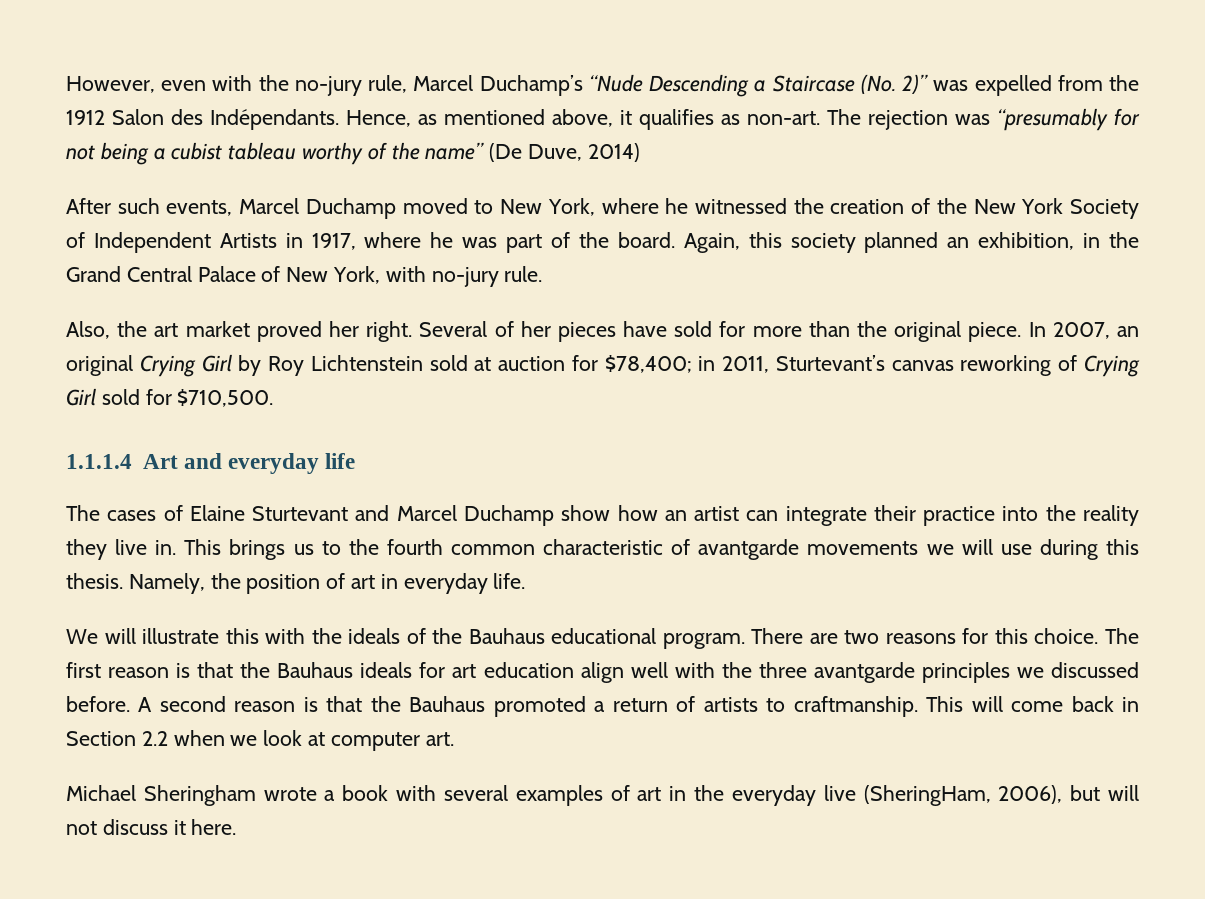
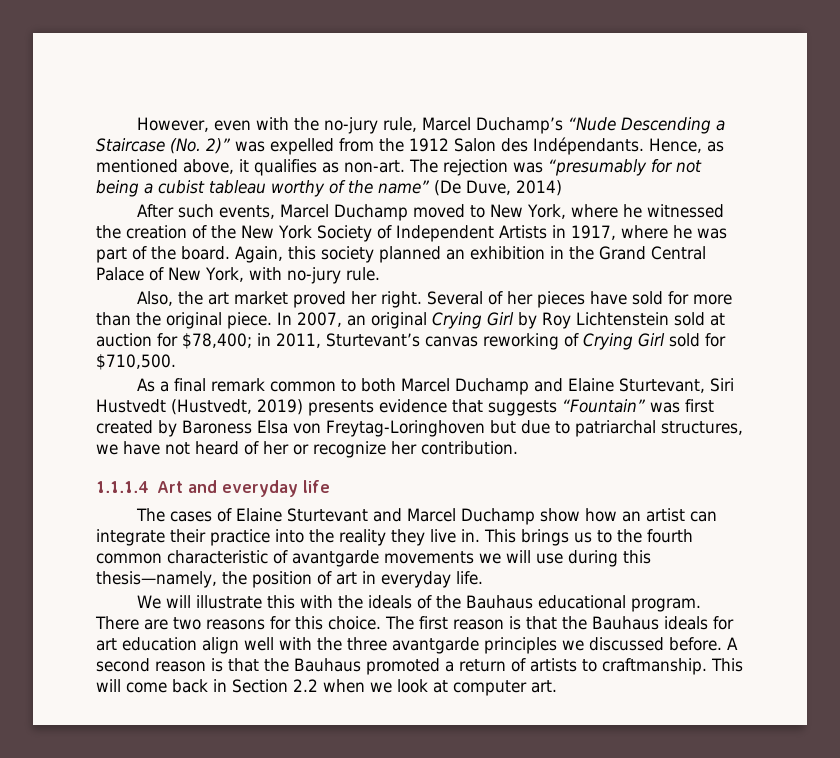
- Again, this society planned an exhibition, in the Grand Central Palace of New York, with no-jury rule.
+ Again, this society planned an exhibition in the Grand Central Palace of New York, with no-jury rule.
+ As a final remark common to both Marcel Duchamp and Elaine Sturtevant, Siri Hustvedt (Hustvedt, 2019) presents evidence that suggests “Fountain” was first created by Baroness Elsa von Freytag-Loringhoven but due to patriarchal structures, we have not heard of her or recognize her contribution.
- This brings us to the fourth common characteristic of avantgarde movements we will use during this thesis. Namely, the position of art in everyday life.
+ This brings us to the fourth common characteristic of avantgarde movements we will use during this thesis—namely, the position of art in everyday life.
- Michael Sheringham wrote a book with several examples of art in the everyday live (SheringHam, 2006), but will not discuss it here.

